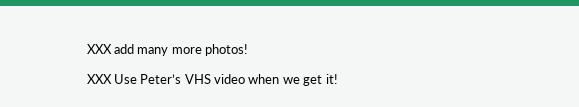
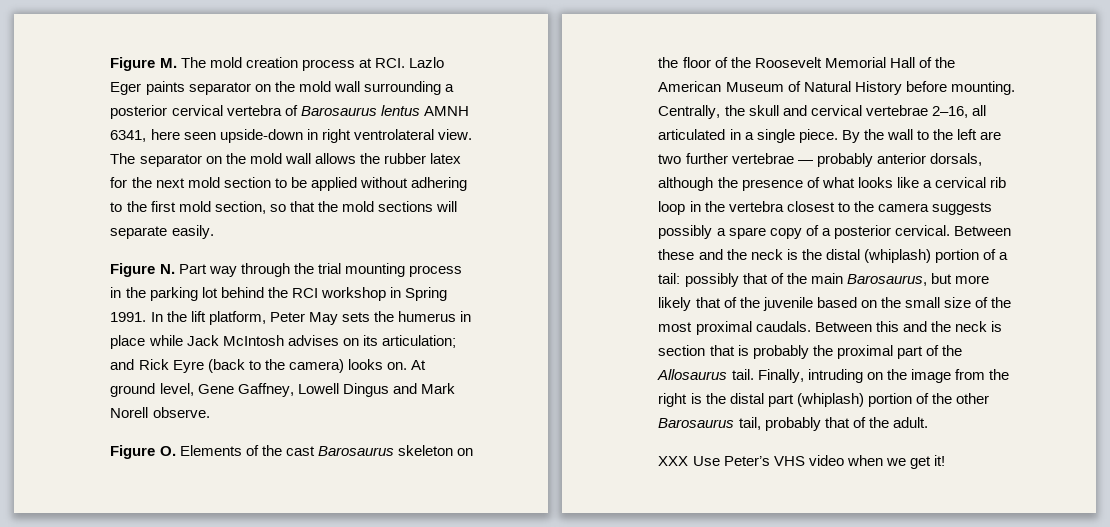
- XXX add many more photos!
+ Figure M. The mold creation process at RCI. Lazlo Eger paints separator on the mold wall surrounding a posterior cervical vertebra of Barosaurus lentus AMNH 6341, here seen upside-down in right ventrolateral view. The separator on the mold wall allows the rubber latex for the next mold section to be applied without adhering to the first mold section, so that the mold sections will separate easily.
+ Figure N. Part way through the trial mounting process in the parking lot behind the RCI workshop in Spring 1991. In the lift platform, Peter May sets the humerus in place while Jack McIntosh advises on its articulation; and Rick Eyre (back to the camera) looks on. At ground level, Gene Gaffney, Lowell Dingus and Mark Norell observe.
+ Figure O. Elements of the cast Barosaurus skeleton on the floor of the Roosevelt Memorial Hall of the American Museum of Natural History before mounting. Centrally, the skull and cervical vertebrae 2–16, all articulated in a single piece. By the wall to the left are two further vertebrae — probably anterior dorsals, although the presence of what looks like a cervical rib loop in the vertebra closest to the camera suggests possibly a spare copy of a posterior cervical. Between these and the neck is the distal (whiplash) portion of a tail: possibly that of the main Barosaurus, but more likely that of the juvenile based on the small size of the most proximal caudals. Between this and the neck is section that is probably the proximal part of the Allosaurus tail. Finally, intruding on the image from the right is the distal part (whiplash) portion of the other Barosaurus tail, probably that of the adult.

